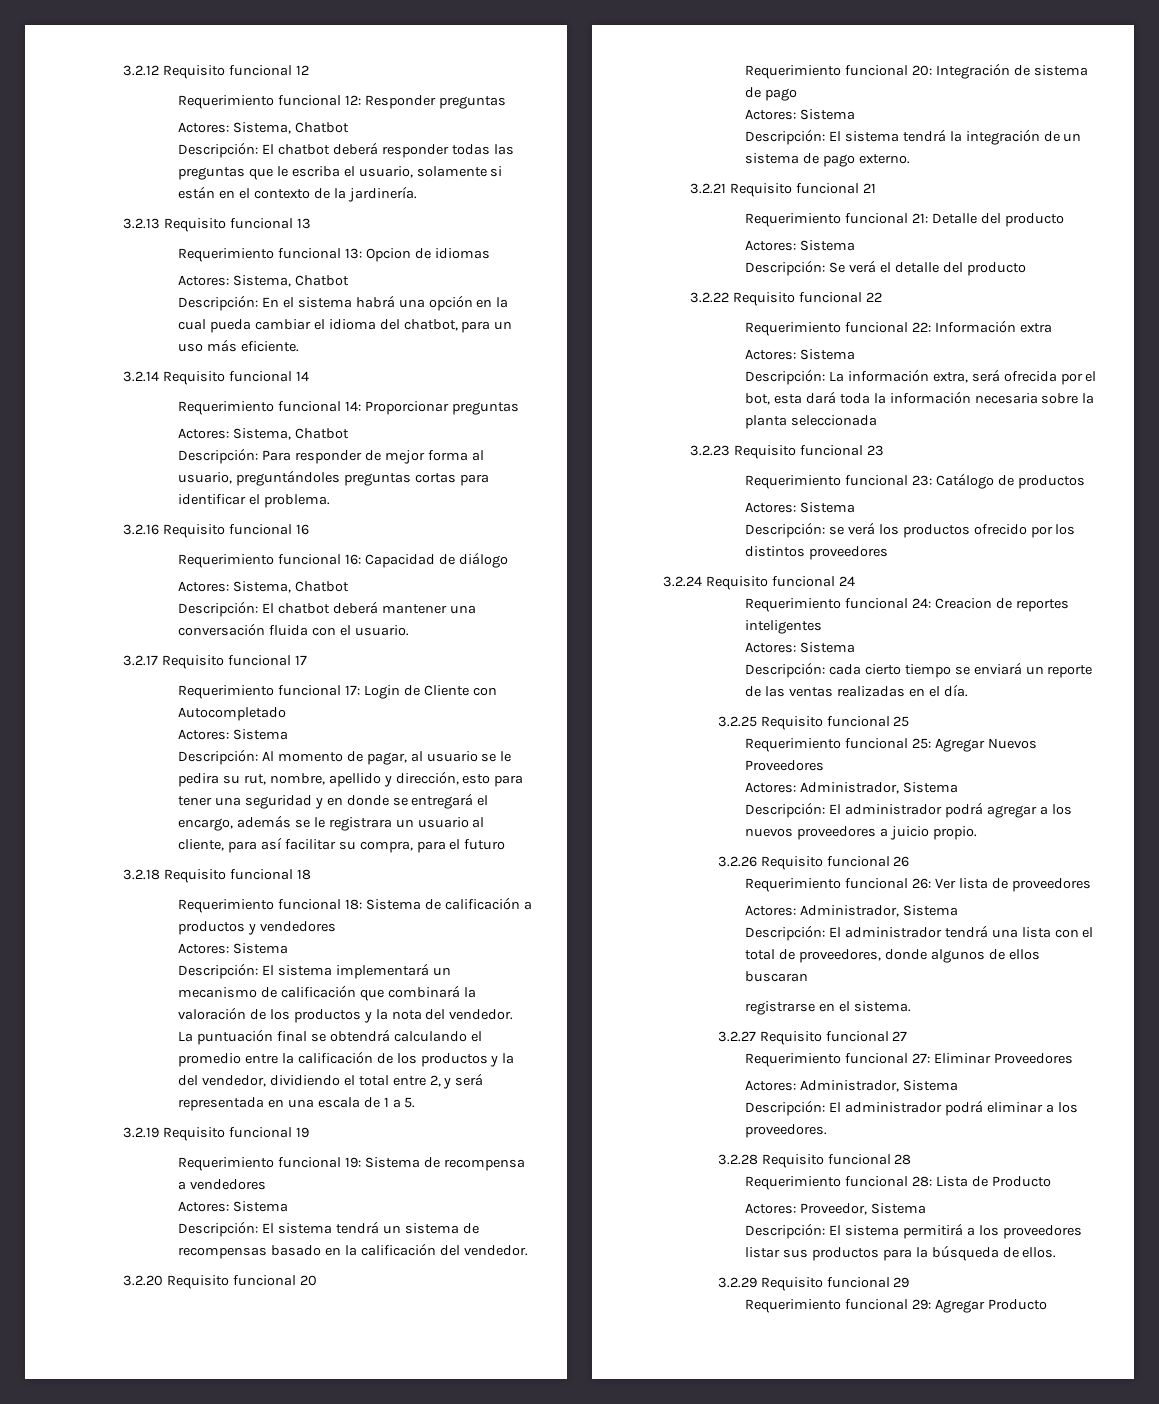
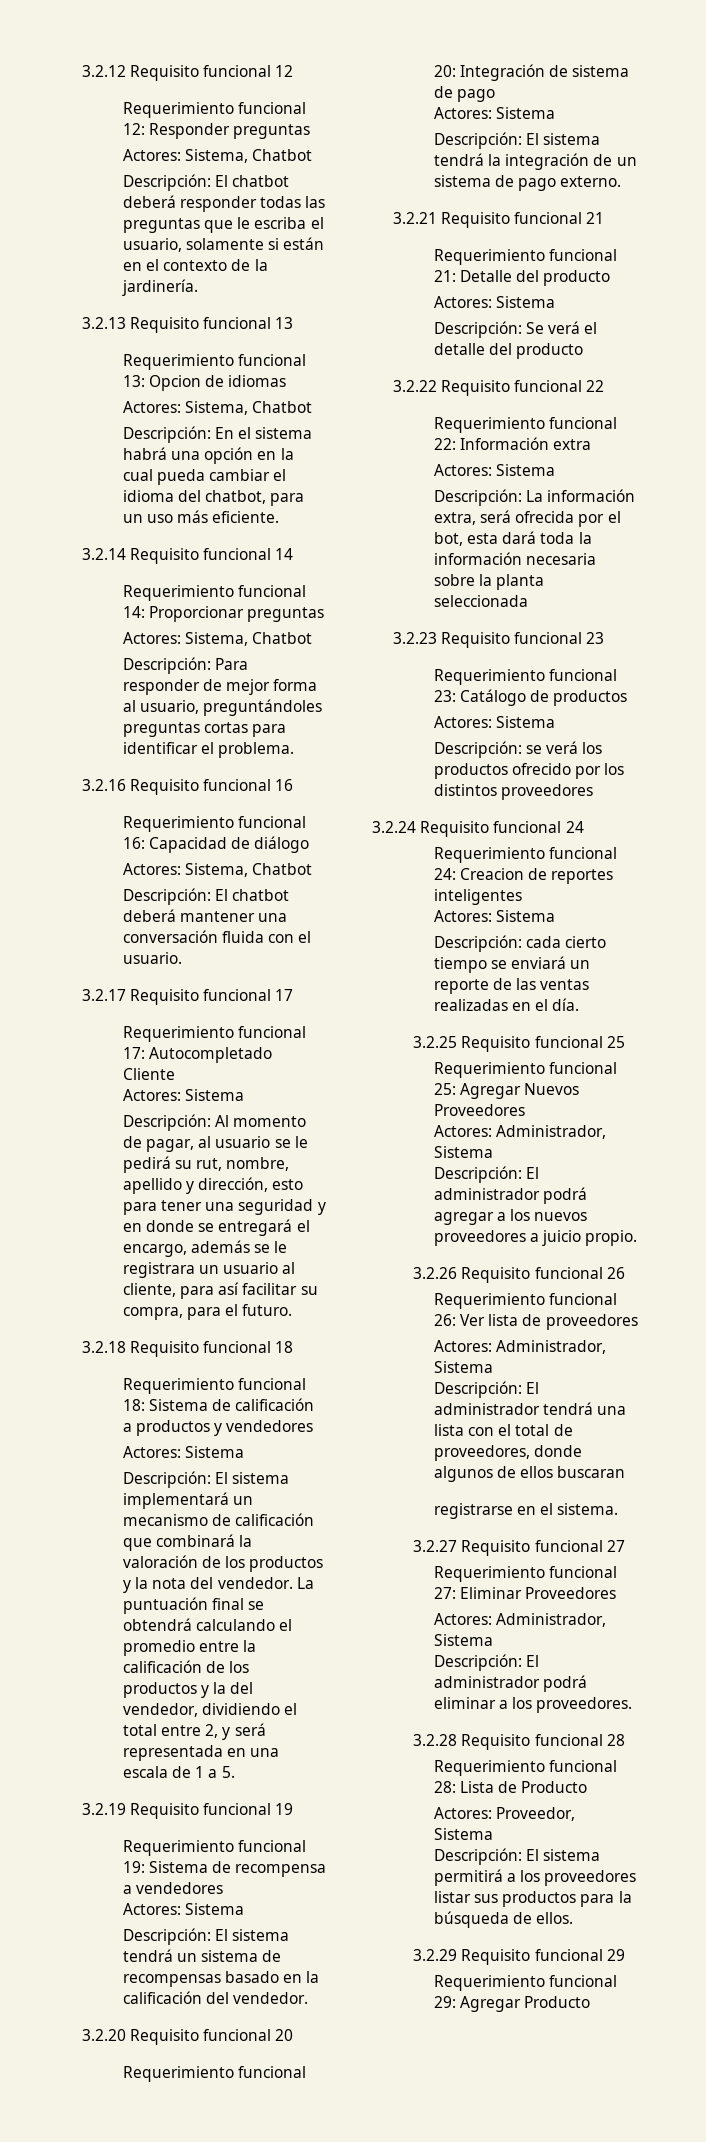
- Requerimiento funcional 17: Login de Cliente con Autocompletado
+ Requerimiento funcional 17: Autocompletado Cliente
- Descripción: Al momento de pagar, al usuario se le pedira su rut, nombre, apellido y dirección, esto para tener una seguridad y en donde se entregará el encargo, además se le registrara un usuario al cliente, para así facilitar su compra, para el futuro
+ Descripción: Al momento de pagar, al usuario se le pedirá su rut, nombre, apellido y dirección, esto para tener una seguridad y en donde se entregará el encargo, además se le registrara un usuario al cliente, para así facilitar su compra, para el futuro.

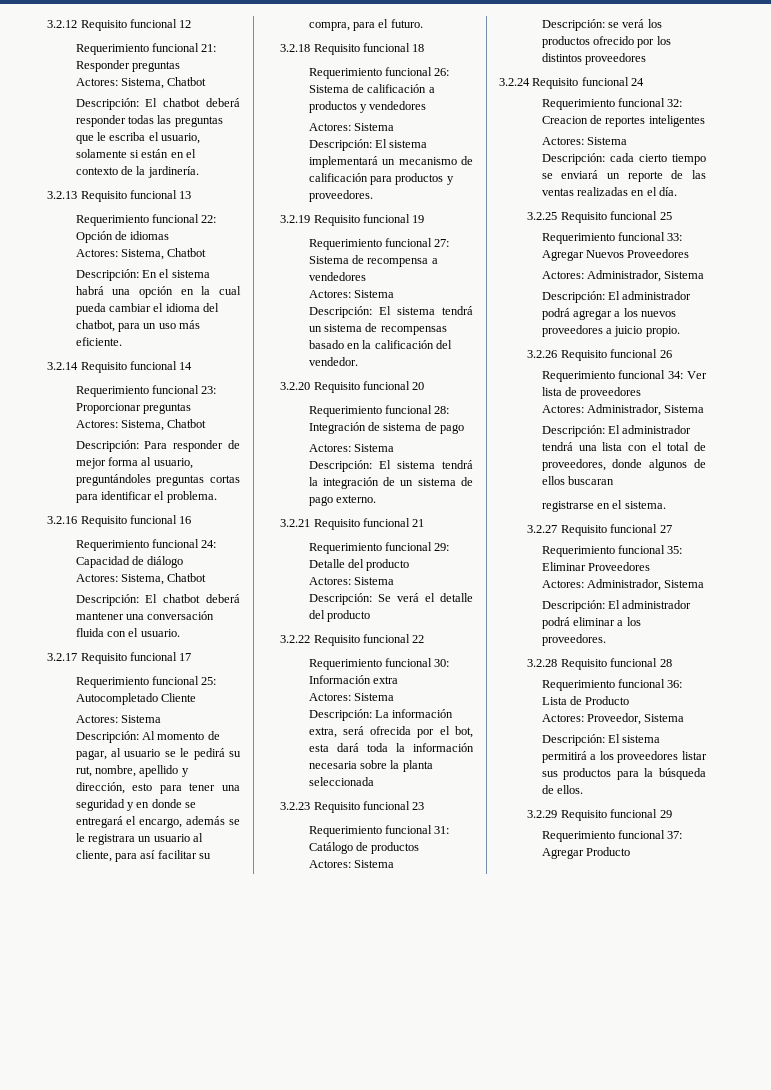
- Requerimiento funcional 12: Responder preguntas
+ Requerimiento funcional 21: Responder preguntas
- Requerimiento funcional 13: Opcion de idiomas
+ Requerimiento funcional 22: Opción de idiomas
- Requerimiento funcional 14: Proporcionar preguntas
+ Requerimiento funcional 23: Proporcionar preguntas
- Requerimiento funcional 16: Capacidad de diálogo
+ Requerimiento funcional 24: Capacidad de diálogo
- Requerimiento funcional 17: Autocompletado Cliente
+ Requerimiento funcional 25: Autocompletado Cliente
- Requerimiento funcional 18: Sistema de calificación a productos y vendedores
+ Requerimiento funcional 26: Sistema de calificación a productos y vendedores
- Descripción: El sistema implementará un mecanismo de calificación que combinará la valoración de los productos y la nota del vendedor. La puntuación final se obtendrá calculando el promedio entre la calificación de los productos y la del vendedor, dividiendo el total entre 2, y será representada en una escala de 1 a 5.
+ Descripción: El sistema implementará un mecanismo de calificación para productos y proveedores.
- Requerimiento funcional 19: Sistema de recompensa a vendedores
+ Requerimiento funcional 27: Sistema de recompensa a vendedores
- Requerimiento funcional 20: Integración de sistema de pago
+ Requerimiento funcional 28: Integración de sistema de pago
- Requerimiento funcional 21: Detalle del producto
+ Requerimiento funcional 29: Detalle del producto
- Requerimiento funcional 22: Información extra
+ Requerimiento funcional 30: Información extra
- Requerimiento funcional 23: Catálogo de productos
+ Requerimiento funcional 31: Catálogo de productos
- Requerimiento funcional 24: Creacion de reportes inteligentes
+ Requerimiento funcional 32: Creacion de reportes inteligentes
- Requerimiento funcional 25: Agregar Nuevos Proveedores
+ Requerimiento funcional 33: Agregar Nuevos Proveedores
- Requerimiento funcional 26: Ver lista de proveedores
+ Requerimiento funcional 34: Ver lista de proveedores
- Requerimiento funcional 27: Eliminar Proveedores
+ Requerimiento funcional 35: Eliminar Proveedores
- Requerimiento funcional 28: Lista de Producto
+ Requerimiento funcional 36: Lista de Producto
- Requerimiento funcional 29: Agregar Producto
+ Requerimiento funcional 37: Agregar Producto

